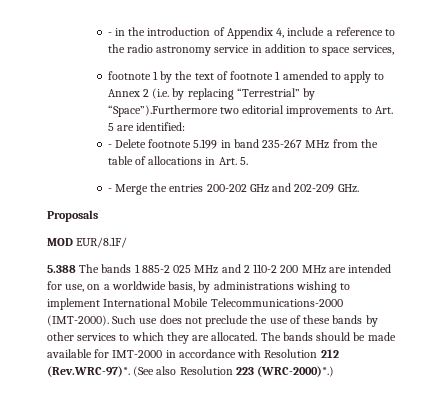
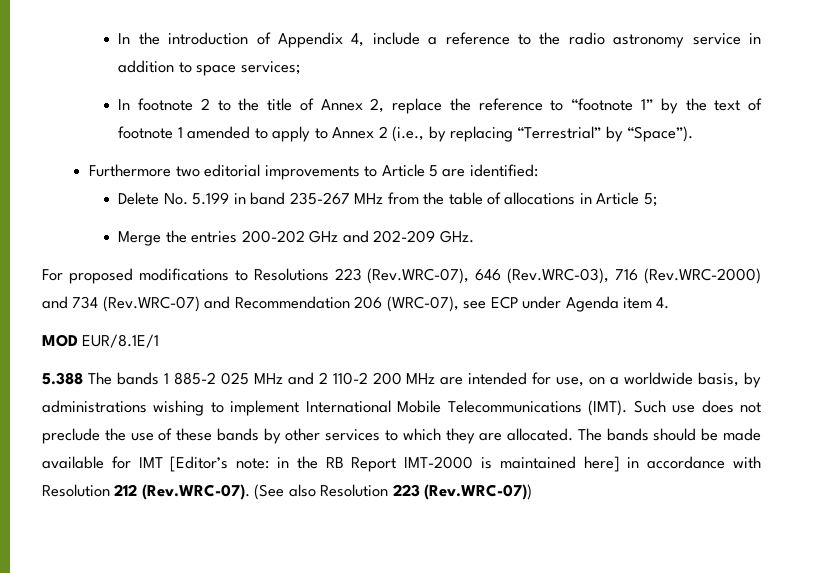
- - in the introduction of Appendix 4, include a reference to the radio astronomy service in addition to space services,
- footnote 1 by the text of footnote 1 amended to apply to Annex 2 (i.e. by replacing “Terrestrial” by “Space”).Furthermore two editorial improvements to Art. 5 are identified:
+ In the introduction of Appendix 4, include a reference to the radio astronomy service in addition to space services;
+ In footnote 2 to the title of Annex 2, replace the reference to “footnote 1” by the text of footnote 1 amended to apply to Annex 2 (i.e., by replacing “Terrestrial” by “Space”).
+ Furthermore two editorial improvements to Article 5 are identified:
- - Delete footnote 5.199 in band 235-267 MHz from the table of allocations in Art. 5.
- - Merge the entries 200-202 GHz and 202-209 GHz.
+ Delete No. 5.199 in band 235-267 MHz from the table of allocations in Article 5;
+ Merge the entries 200-202 GHz and 202-209 GHz.
- Proposals
+ For proposed modifications to Resolutions 223 (Rev.WRC-07), 646 (Rev.WRC-03), 716 (Rev.WRC-2000) and 734 (Rev.WRC-07) and Recommendation 206 (WRC-07), see ECP under Agenda item 4.
- MOD EUR/8.1F/
+ MOD EUR/8.1E/1
- 5.388 The bands 1 885-2 025 MHz and 2 110-2 200 MHz are intended for use, on a worldwide basis, by administrations wishing to implement International Mobile Telecommunications-2000 (IMT-2000).
+ 5.388 The bands 1 885-2 025 MHz and 2 110-2 200 MHz are intended for use, on a worldwide basis, by administrations wishing to implement International Mobile Telecommunications (IMT).
- The bands should be made available for IMT-2000 in accordance with Resolution 212 (Rev.WRC-97)*. (See also Resolution 223 (WRC-2000)*.)
+ The bands should be made available for IMT [Editor’s note: in the RB Report IMT-2000 is maintained here] in accordance with Resolution 212 (Rev.WRC-07). (See also Resolution 223 (Rev.WRC-07))

